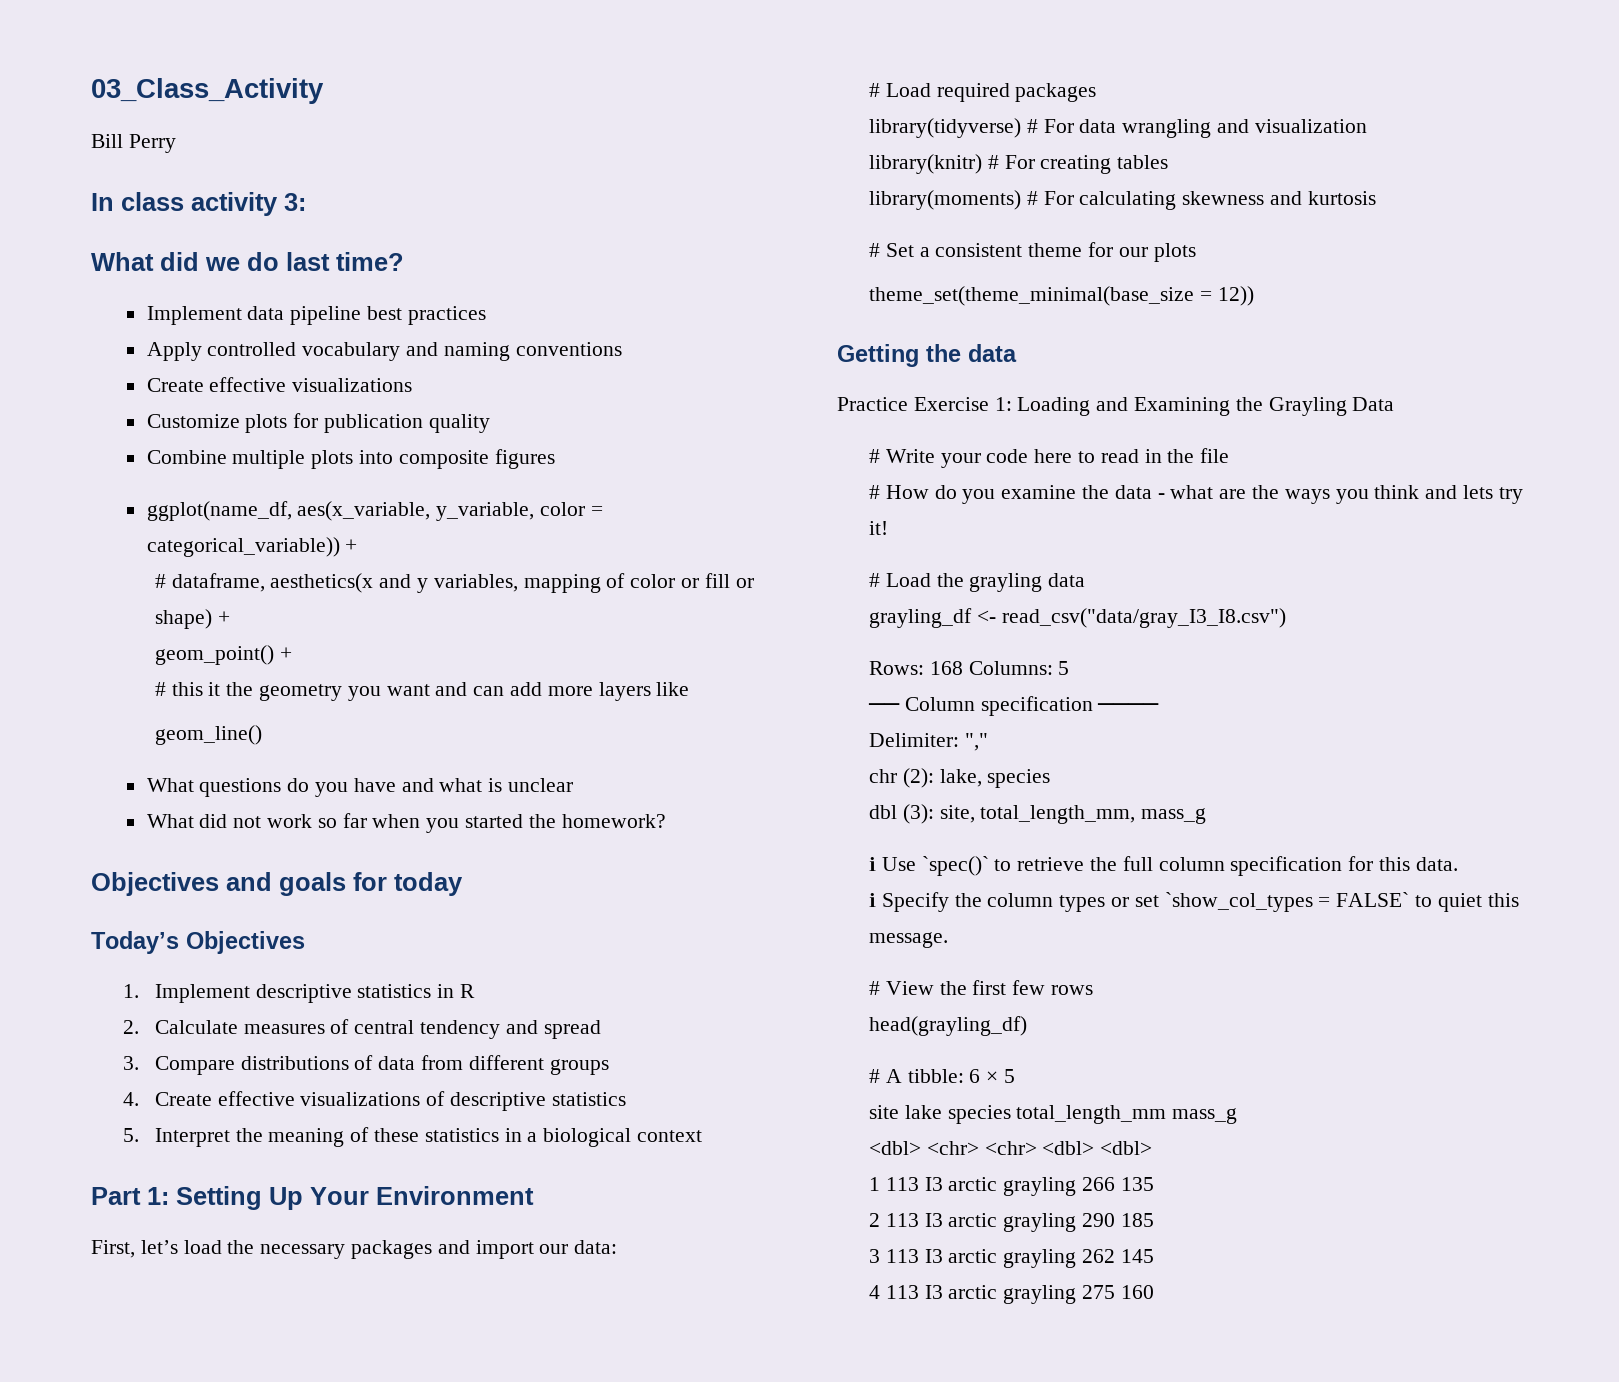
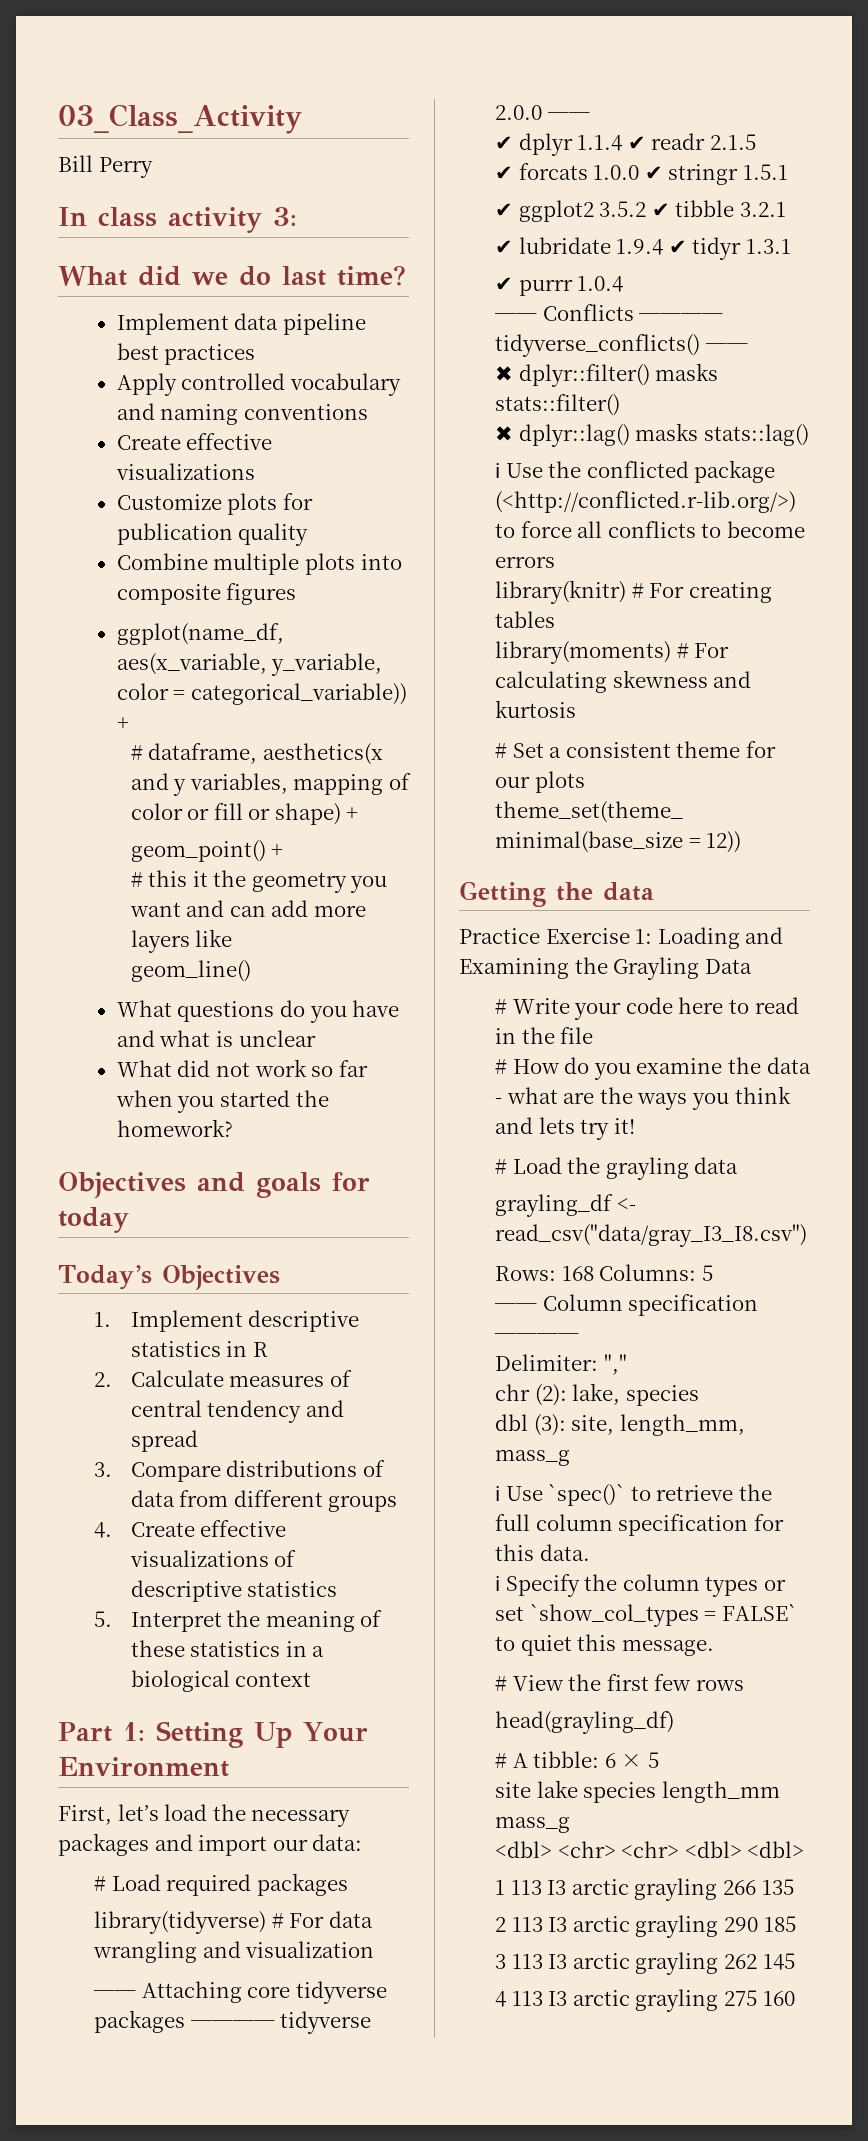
+ ── Attaching core tidyverse packages ──── tidyverse 2.0.0 ──
+ ✔ dplyr 1.1.4 ✔ readr 2.1.5
+ ✔ forcats 1.0.0 ✔ stringr 1.5.1
+ ✔ ggplot2 3.5.2 ✔ tibble 3.2.1
+ ✔ lubridate 1.9.4 ✔ tidyr 1.3.1
+ ✔ purrr 1.0.4
+ ── Conflicts ──── tidyverse_conflicts() ──
+ ✖ dplyr::filter() masks stats::filter()
+ ✖ dplyr::lag() masks stats::lag()
+ ℹ Use the conflicted package (<http://conflicted.r-lib.org/>) to force all conflicts to become errors
- dbl (3): site, total_length_mm, mass_g
+ dbl (3): site, length_mm, mass_g
- site lake species total_length_mm mass_g
+ site lake species length_mm mass_g

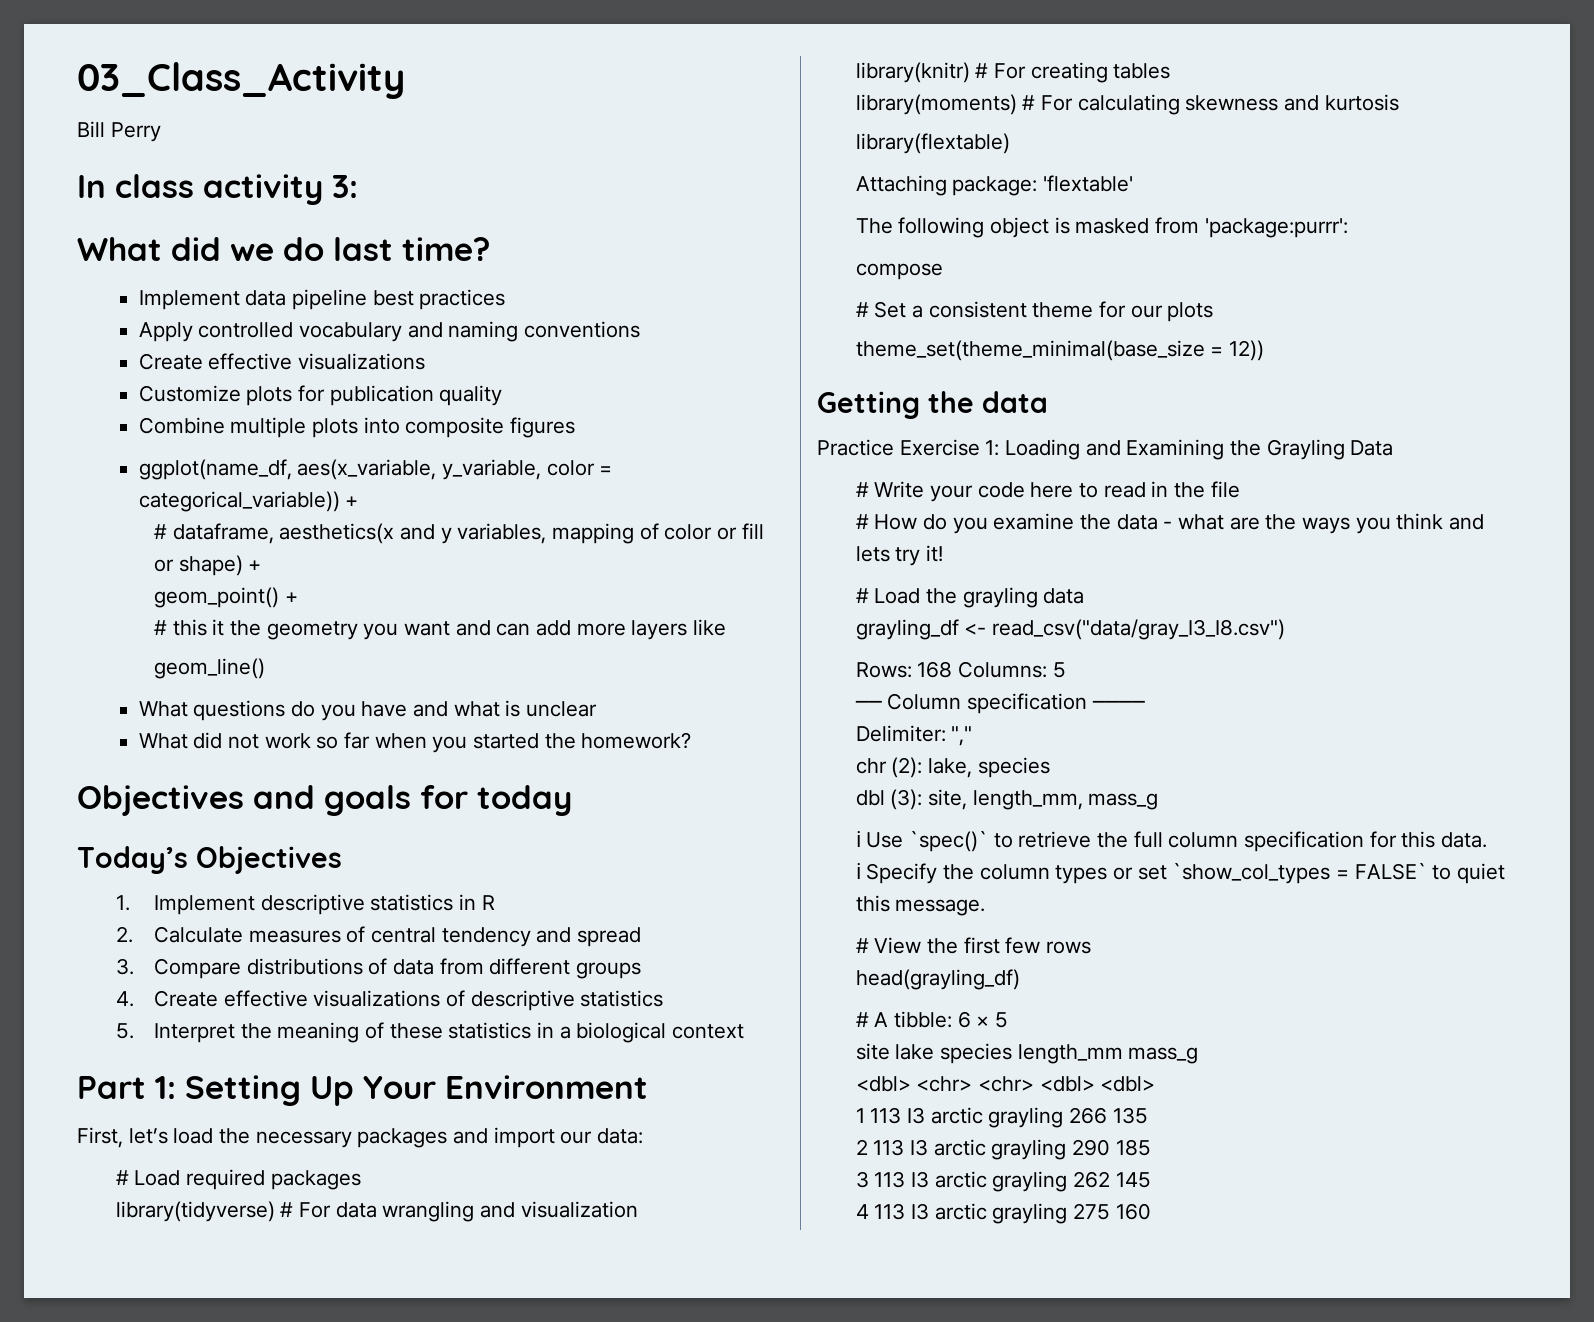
- ── Attaching core tidyverse packages ──── tidyverse 2.0.0 ──
- ✔ dplyr 1.1.4 ✔ readr 2.1.5
- ✔ forcats 1.0.0 ✔ stringr 1.5.1
- ✔ ggplot2 3.5.2 ✔ tibble 3.2.1
- ✔ lubridate 1.9.4 ✔ tidyr 1.3.1
- ✔ purrr 1.0.4
- ── Conflicts ──── tidyverse_conflicts() ──
- ✖ dplyr::filter() masks stats::filter()
- ✖ dplyr::lag() masks stats::lag()
- ℹ Use the conflicted package (<http://conflicted.r-lib.org/>) to force all conflicts to become errors
+ library(flextable)
+ Attaching package: 'flextable'
+ The following object is masked from 'package:purrr':
+ compose

